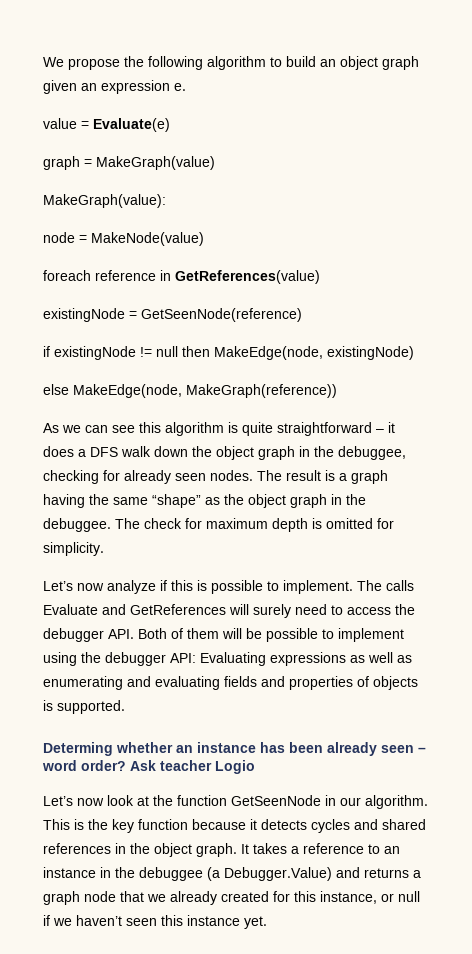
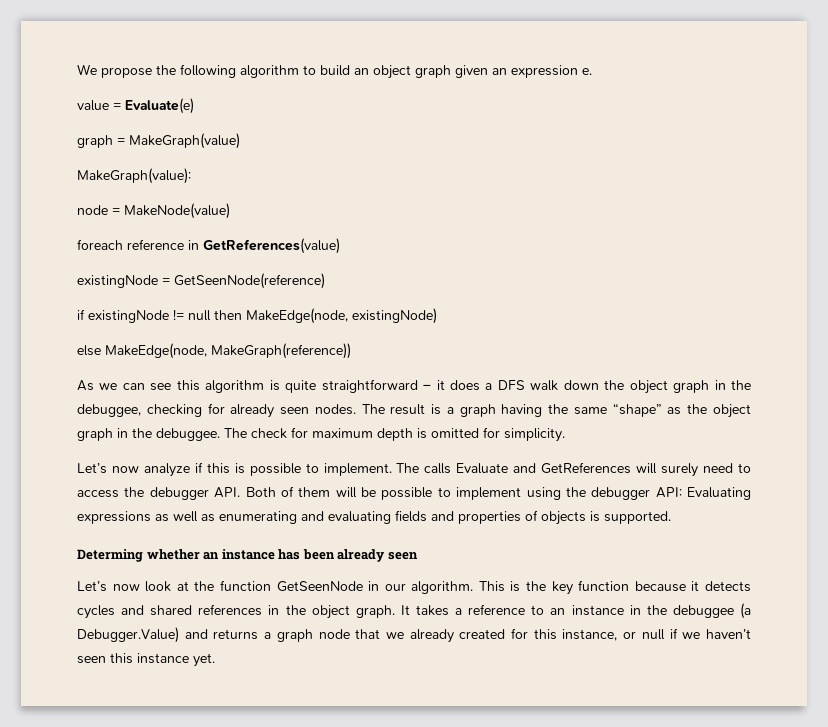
- Determing whether an instance has been already seen – word order? Ask teacher Logio
+ Determing whether an instance has been already seen

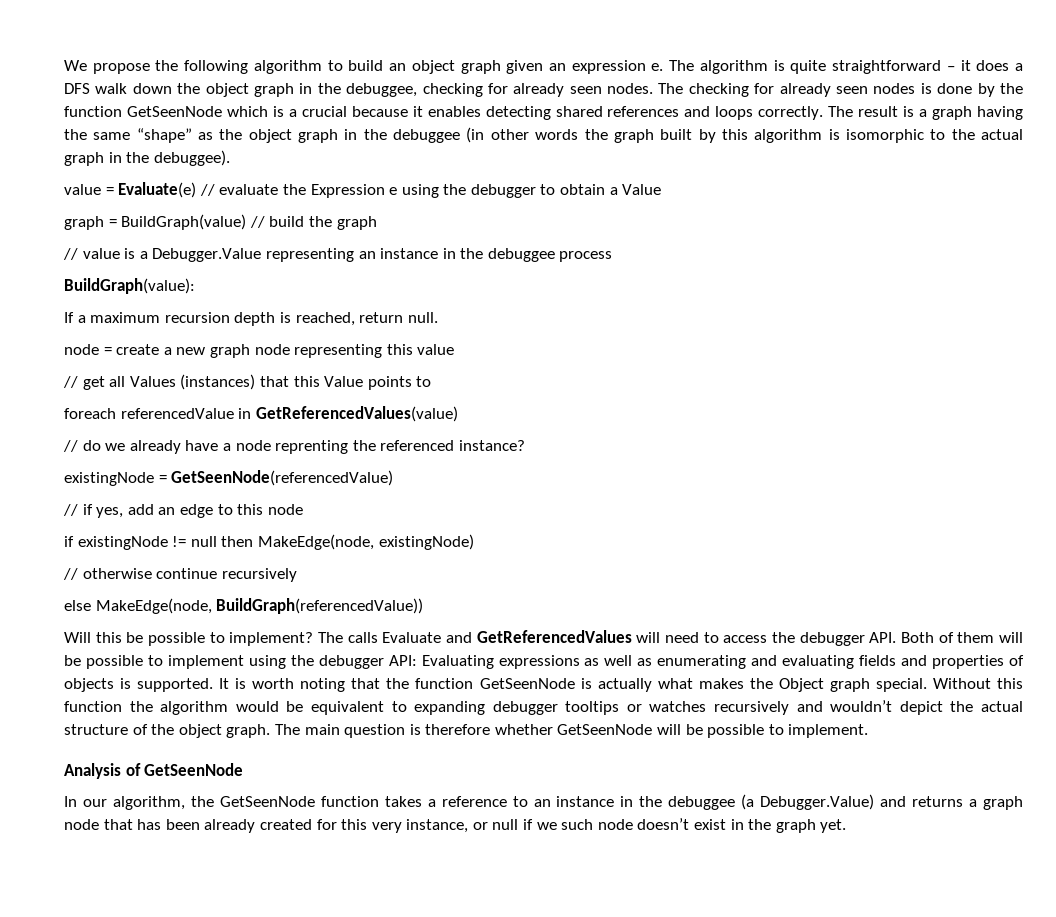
- We propose the following algorithm to build an object graph given an expression e.
- value = Evaluate(e)
- graph = MakeGraph(value)
- MakeGraph(value):
- node = MakeNode(value)
- foreach reference in GetReferences(value)
- existingNode = GetSeenNode(reference)
- if existingNode != null then MakeEdge(node, existingNode)
- else MakeEdge(node, MakeGraph(reference))
- As we can see this algorithm is quite straightforward – it does a DFS walk down the object graph in the debuggee, checking for already seen nodes.
+ We propose the following algorithm to build an object graph given an expression e. The algorithm is quite straightforward – it does a DFS walk down the object graph in the debuggee, checking for already seen nodes.
- The result is a graph having the same “shape” as the object graph in the debuggee. The check for maximum depth is omitted for simplicity.
- Let’s now analyze if this is possible to implement.
+ The checking for already seen nodes is done by the function GetSeenNode which is a crucial because it enables detecting shared references and loops correctly. The result is a graph having the same “shape” as the object graph in the debuggee (in other words the graph built by this algorithm is isomorphic to the actual graph in the debuggee).
+ value = Evaluate(e) // evaluate the Expression e using the debugger to obtain a Value
+ graph = BuildGraph(value) // build the graph
+ // value is a Debugger.Value representing an instance in the debuggee process
+ BuildGraph(value):
+ If a maximum recursion depth is reached, return null.
+ node = create a new graph node representing this value
+ // get all Values (instances) that this Value points to
+ foreach referencedValue in GetReferencedValues(value)
+ // do we already have a node reprenting the referenced instance?
+ existingNode = GetSeenNode(referencedValue)
+ // if yes, add an edge to this node
+ if existingNode != null then MakeEdge(node, existingNode)
+ // otherwise continue recursively
+ else MakeEdge(node, BuildGraph(referencedValue))
+ Will this be possible to implement?
- The calls Evaluate and GetReferences will surely need to access the debugger API. Both of them will be possible to implement using the debugger API:
+ The calls Evaluate and GetReferencedValues will need to access the debugger API. Both of them will be possible to implement using the debugger API:
- Evaluating expressions as well as enumerating and evaluating fields and properties of objects is supported.
- Determing whether an instance has been already seen
- Let’s now look at the function GetSeenNode in our algorithm. This is the key function because it detects cycles and shared references in the object graph. It takes a reference to an instance in the debuggee (a Debugger.Value) and returns a graph node that we already created for this instance, or null if we haven’t seen this instance yet.
+ Evaluating expressions as well as enumerating and evaluating fields and properties of objects is supported. It is worth noting that the function GetSeenNode is actually what makes the Object graph special. Without this function the algorithm would be equivalent to expanding debugger tooltips or watches recursively and wouldn’t depict the actual structure of the object graph. The main question is therefore whether GetSeenNode will be possible to implement.
+ Analysis of GetSeenNode
+ In our algorithm, the GetSeenNode function takes a reference to an instance in the debuggee (a Debugger.Value) and returns a graph node that has been already created for this very instance, or null if we such node doesn’t exist in the graph yet.

